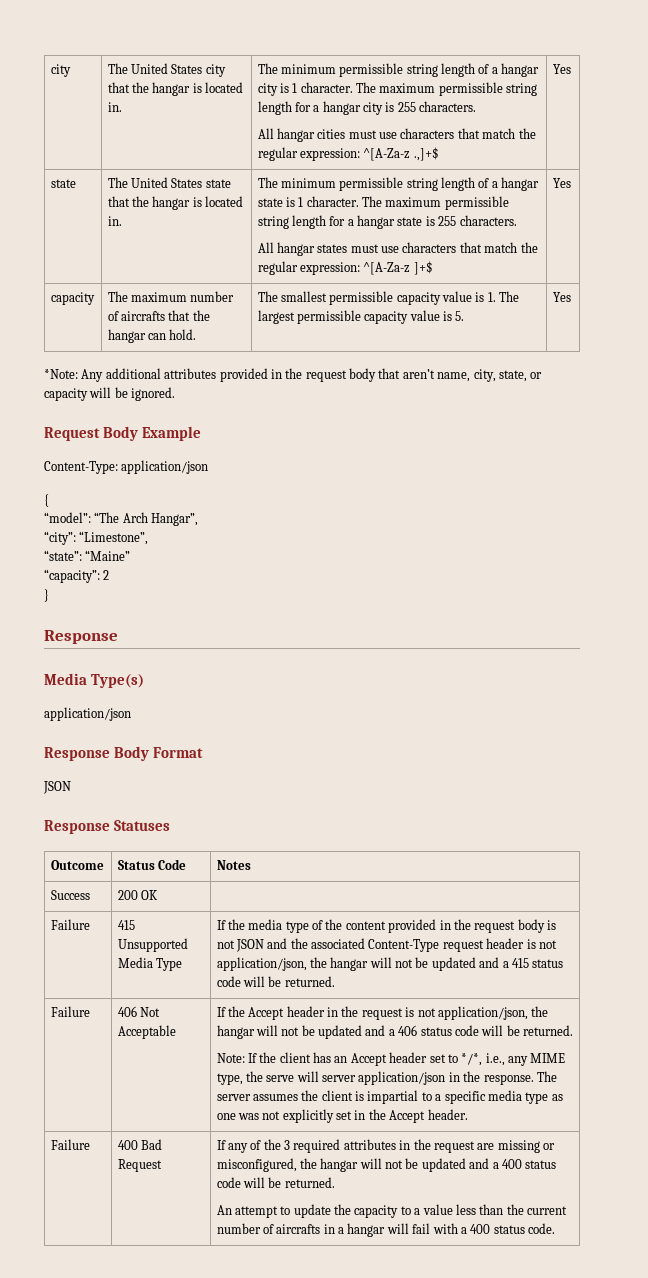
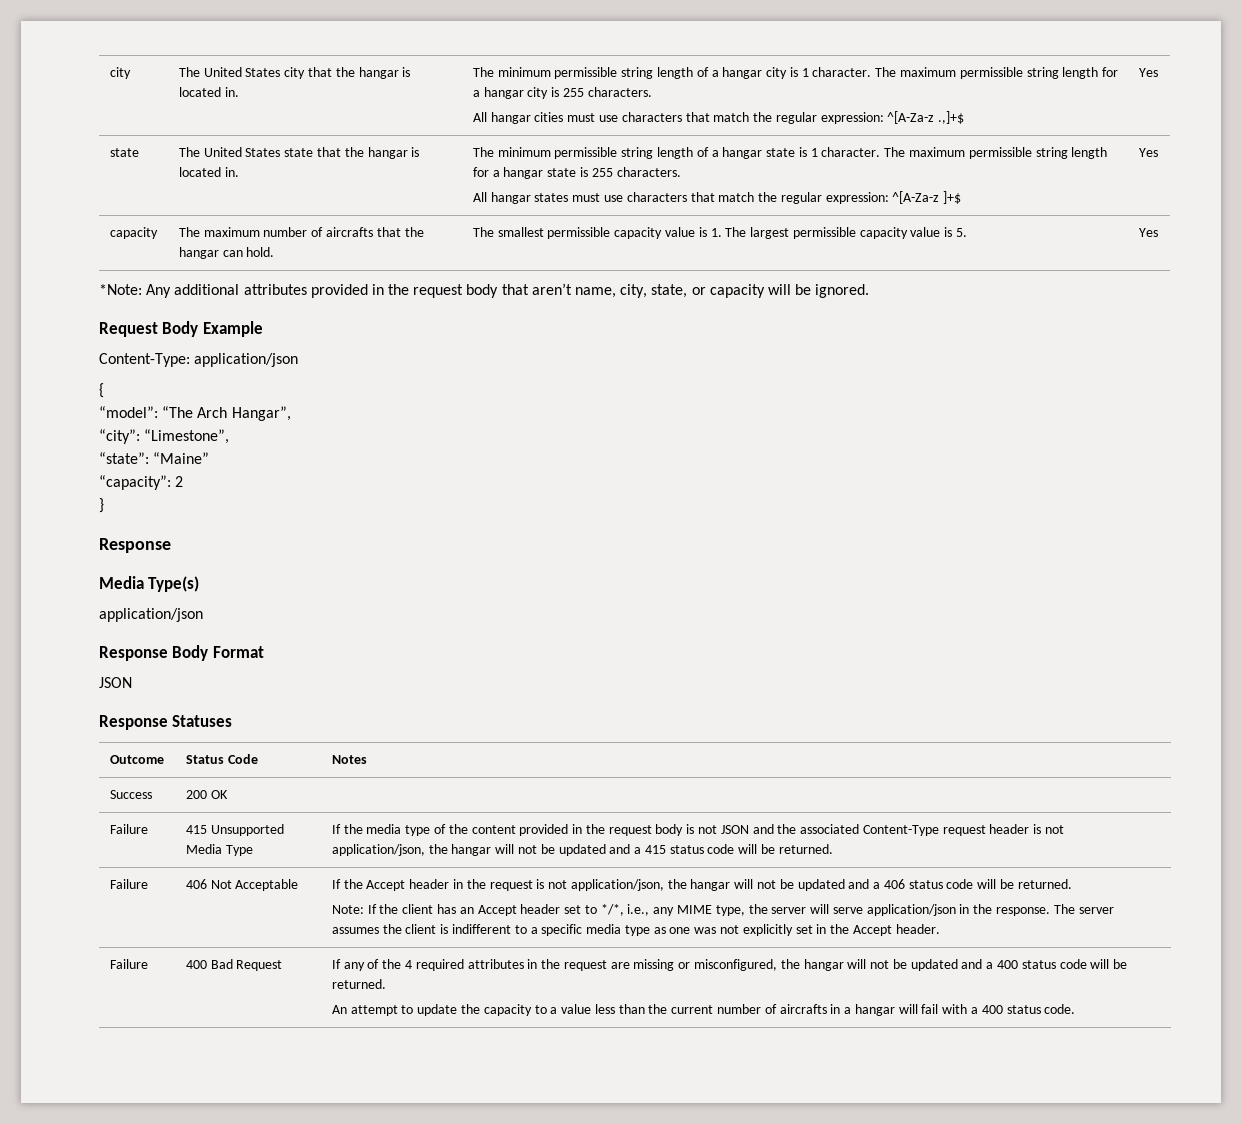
- Note: If the client has an Accept header set to */*, i.e., any MIME type, the serve will server application/json in the response.
+ Note: If the client has an Accept header set to */*, i.e., any MIME type, the server will serve application/json in the response.
- The server assumes the client is impartial to a specific media type as one was not explicitly set in the Accept header.
+ The server assumes the client is indifferent to a specific media type as one was not explicitly set in the Accept header.
- If any of the 3 required attributes in the request are missing or misconfigured, the hangar will not be updated and a 400 status code will be returned.
+ If any of the 4 required attributes in the request are missing or misconfigured, the hangar will not be updated and a 400 status code will be returned.

